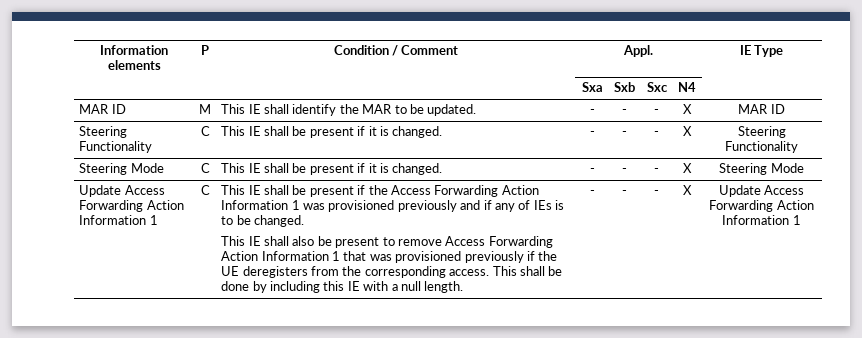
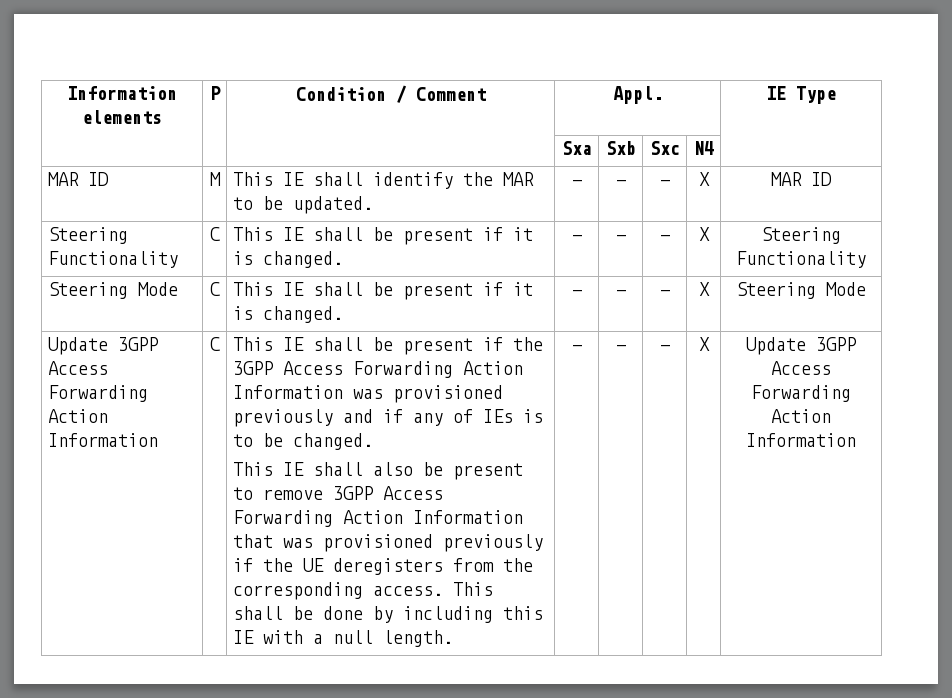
  Steering Mode | C | This IE shall be present if it is changed. | - | - | - | X | Steering Mode
- Update Access Forwarding Action Information 1
+ Update 3GPP Access Forwarding Action Information
- This IE shall be present if the Access Forwarding Action Information 1 was provisioned previously and if any of IEs is to be changed.
+ This IE shall be present if the 3GPP Access Forwarding Action Information was provisioned previously and if any of IEs is to be changed.
- This IE shall also be present to remove Access Forwarding Action Information 1 that was provisioned previously if the UE deregisters from the corresponding access.
+ This IE shall also be present to remove 3GPP Access Forwarding Action Information that was provisioned previously if the UE deregisters from the corresponding access.
- X | Update Access Forwarding Action Information 1
+ X | Update 3GPP Access Forwarding Action Information

